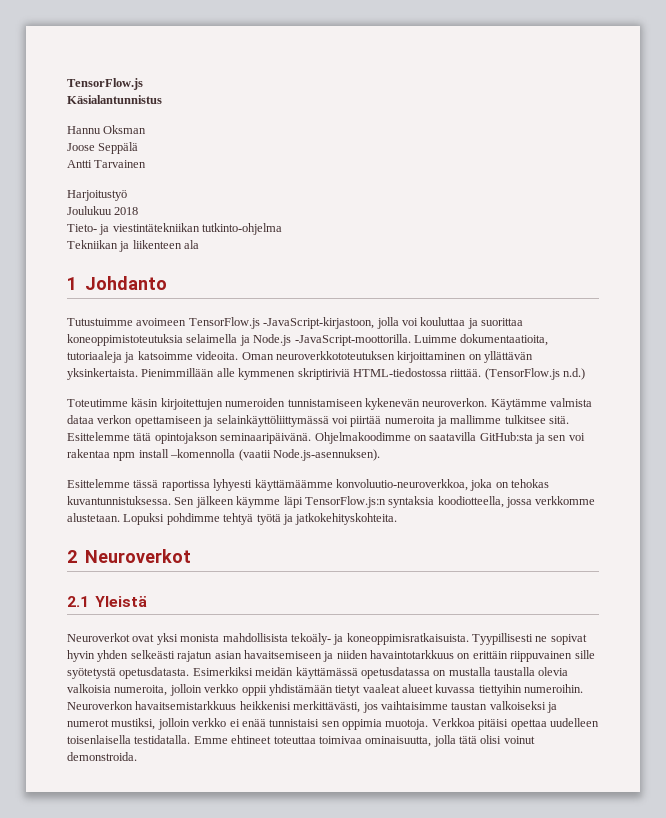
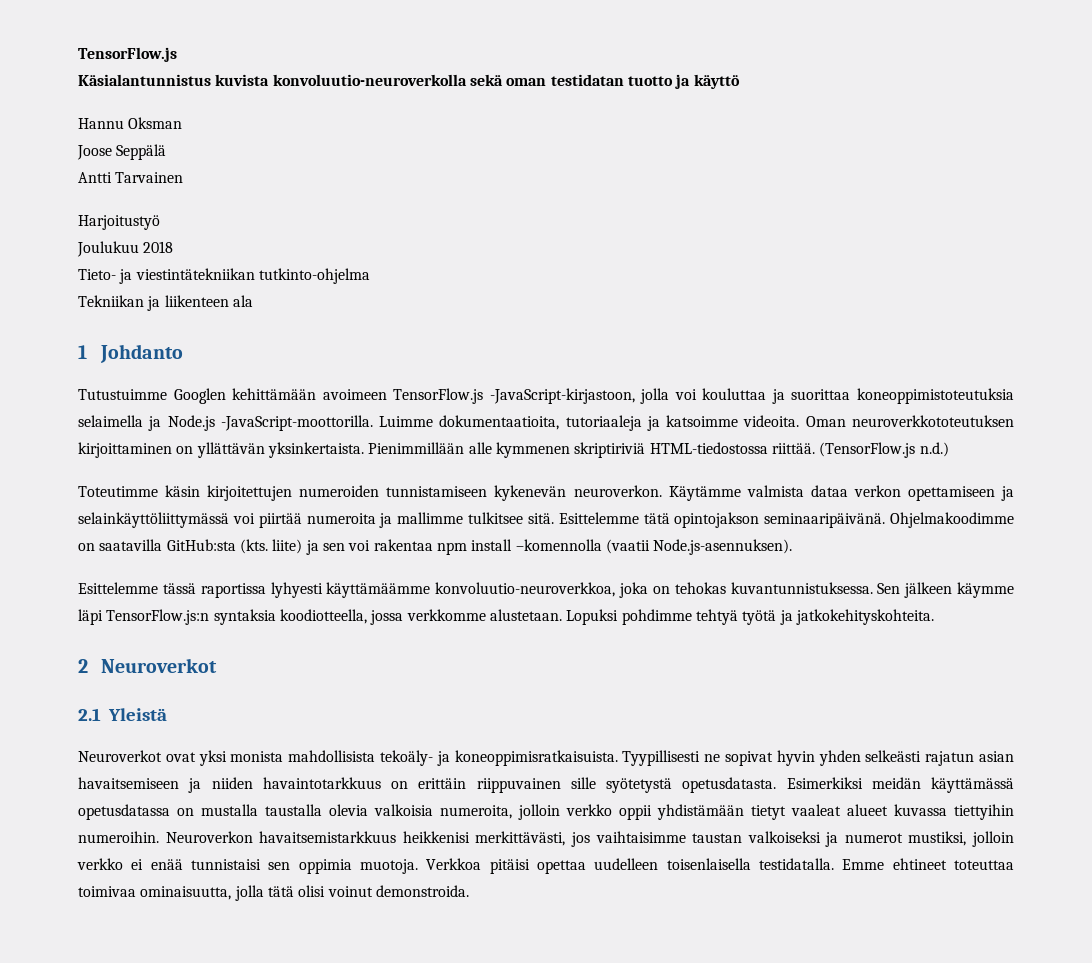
- Käsialantunnistus
+ Käsialantunnistus kuvista konvoluutio-neuroverkolla sekä oman testidatan tuotto ja käyttö
- Tutustuimme avoimeen TensorFlow.js -JavaScript-kirjastoon, jolla voi kouluttaa ja suorittaa koneoppimistoteutuksia selaimella ja Node.js -JavaScript-moottorilla.
+ Tutustuimme Googlen kehittämään avoimeen TensorFlow.js -JavaScript-kirjastoon, jolla voi kouluttaa ja suorittaa koneoppimistoteutuksia selaimella ja Node.js -JavaScript-moottorilla.
- Ohjelmakoodimme on saatavilla GitHub:sta ja sen voi rakentaa npm install –komennolla (vaatii Node.js-asennuksen).
+ Ohjelmakoodimme on saatavilla GitHub:sta (kts. liite) ja sen voi rakentaa npm install –komennolla (vaatii Node.js-asennuksen).

